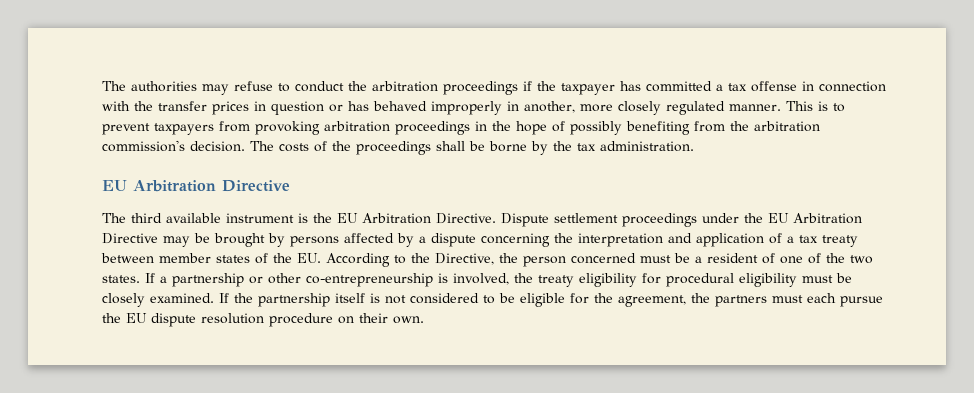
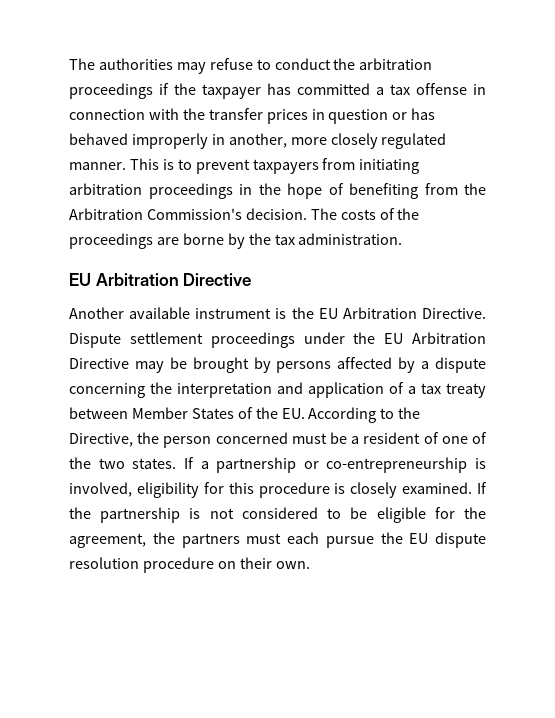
- This is to prevent taxpayers from provoking arbitration proceedings in the hope of possibly benefiting from the arbitration commission's decision.
+ This is to prevent taxpayers from initiating arbitration proceedings in the hope of benefiting from the Arbitration Commission's decision.
- The costs of the proceedings shall be borne by the tax administration.
+ The costs of the proceedings are borne by the tax administration.
- The third available instrument is the EU Arbitration Directive.
+ Another available instrument is the EU Arbitration Directive.
- Dispute settlement proceedings under the EU Arbitration Directive may be brought by persons affected by a dispute concerning the interpretation and application of a tax treaty between member states of the EU. According to the Directive, the person concerned must be a resident of one of the two states.
+ Dispute settlement proceedings under the EU Arbitration Directive may be brought by persons affected by a dispute concerning the interpretation and application of a tax treaty between Member States of the EU. According to the Directive, the person concerned must be a resident of one of the two states.
- If a partnership or other co-entrepreneurship is involved, the treaty eligibility for procedural eligibility must be closely examined.
+ If a partnership or co-entrepreneurship is involved, eligibility for this procedure is closely examined.
- If the partnership itself is not considered to be eligible for the agreement, the partners must each pursue the EU dispute resolution procedure on their own.
+ If the partnership is not considered to be eligible for the agreement, the partners must each pursue the EU dispute resolution procedure on their own.

